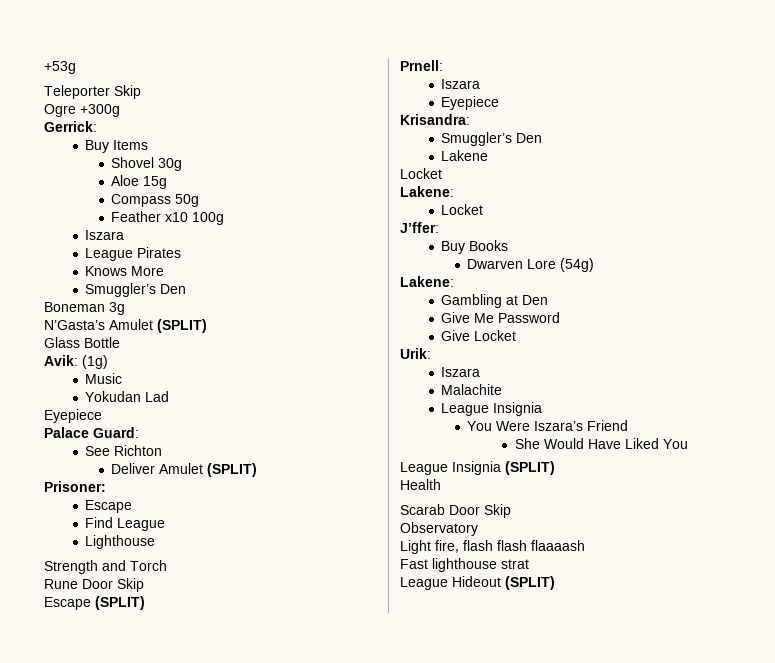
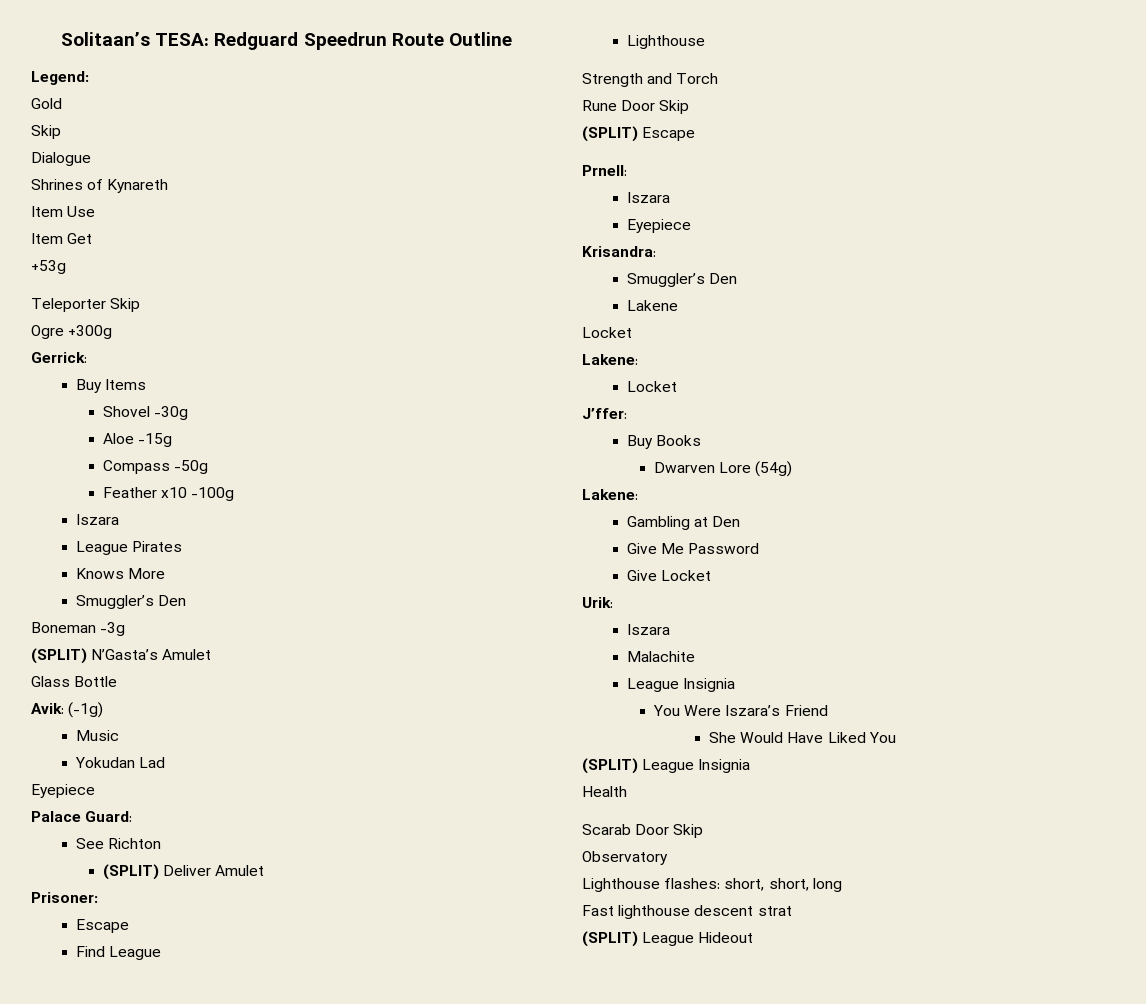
+ Solitaan’s TESA: Redguard Speedrun Route Outline
+ Legend:
+ Gold
+ Skip
+ Dialogue
+ Shrines of Kynareth
+ Item Use
+ Item Get
- Shovel 30g
+ Shovel -30g
- Aloe 15g
+ Aloe -15g
- Compass 50g
+ Compass -50g
- Feather x10 100g
+ Feather x10 -100g
- Boneman 3g
- N’Gasta’s Amulet (SPLIT)
+ Boneman -3g
+ (SPLIT) N’Gasta’s Amulet
- Avik: (1g)
+ Avik: (-1g)
- Deliver Amulet (SPLIT)
+ (SPLIT) Deliver Amulet
- Escape (SPLIT)
+ (SPLIT) Escape
- League Insignia (SPLIT)
+ (SPLIT) League Insignia
- Light fire, flash flash flaaaash
+ Lighthouse flashes: short, short, long
- Fast lighthouse strat
+ Fast lighthouse descent strat
- League Hideout (SPLIT)
+ (SPLIT) League Hideout

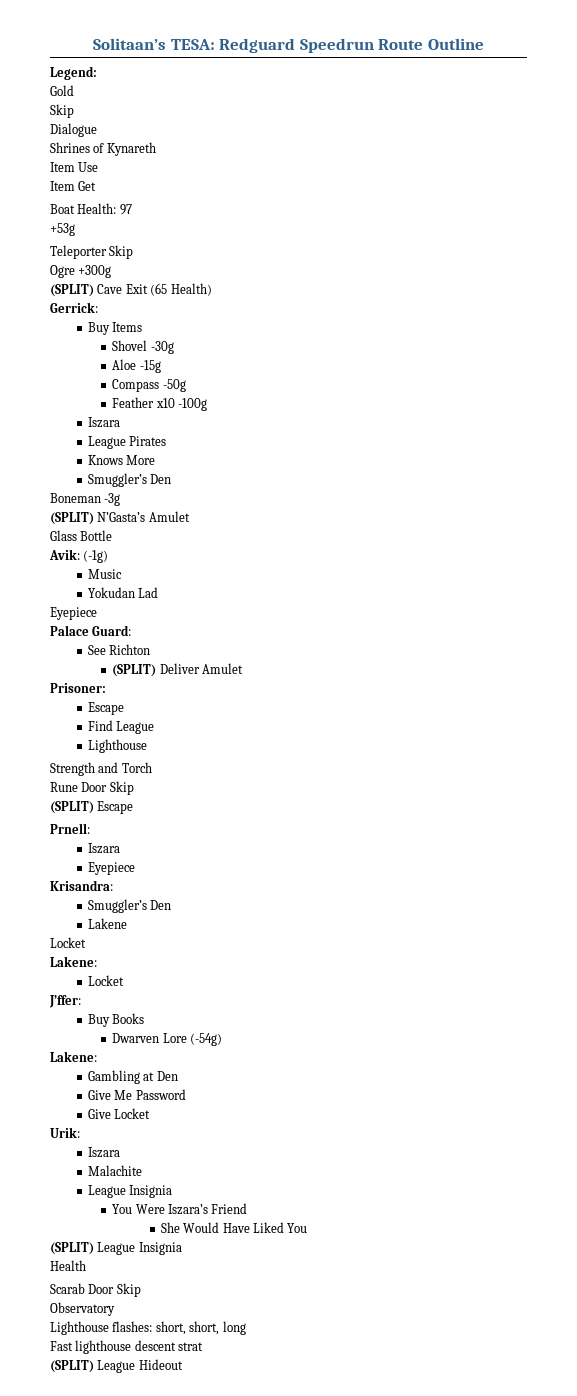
+ Boat Health: 97
+ (SPLIT) Cave Exit (65 Health)
- Dwarven Lore (54g)
+ Dwarven Lore (-54g)

